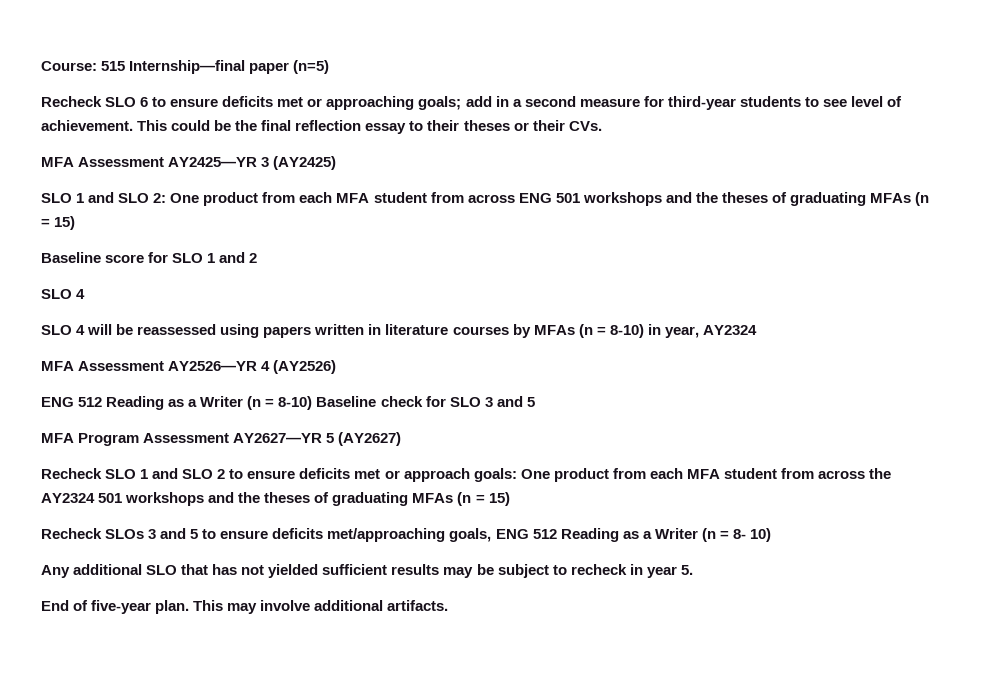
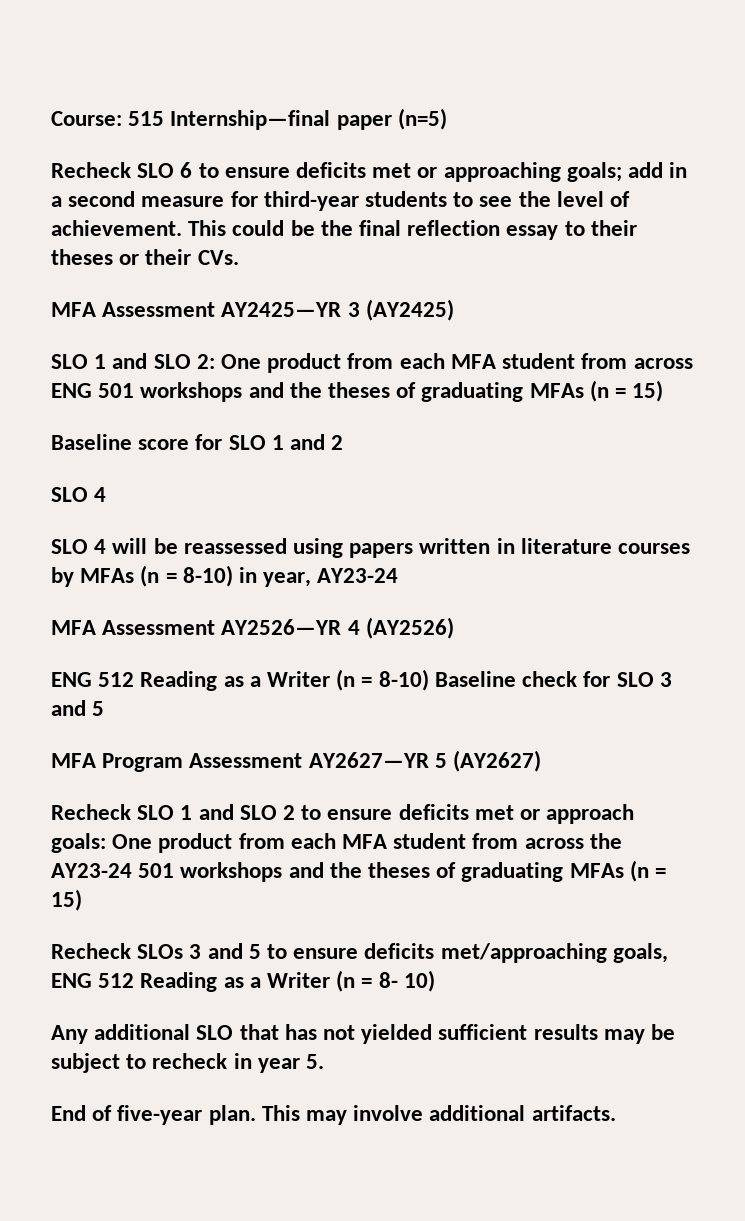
- Recheck SLO 6 to ensure deficits met or approaching goals; add in a second measure for third-year students to see level of achievement.
+ Recheck SLO 6 to ensure deficits met or approaching goals; add in a second measure for third-year students to see the level of achievement.
- SLO 4 will be reassessed using papers written in literature courses by MFAs (n = 8-10) in year, AY2324
+ SLO 4 will be reassessed using papers written in literature courses by MFAs (n = 8-10) in year, AY23-24
- Recheck SLO 1 and SLO 2 to ensure deficits met or approach goals: One product from each MFA student from across the AY2324 501 workshops and the theses of graduating MFAs (n = 15)
+ Recheck SLO 1 and SLO 2 to ensure deficits met or approach goals: One product from each MFA student from across the AY23-24 501 workshops and the theses of graduating MFAs (n = 15)

